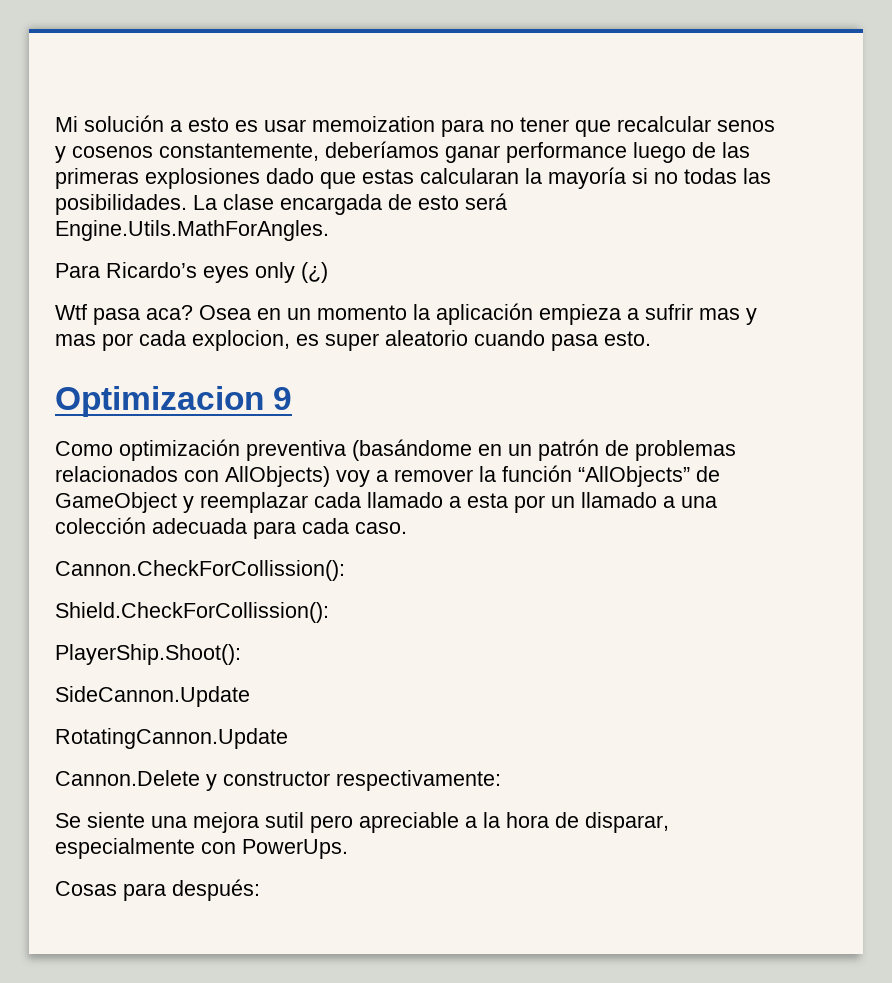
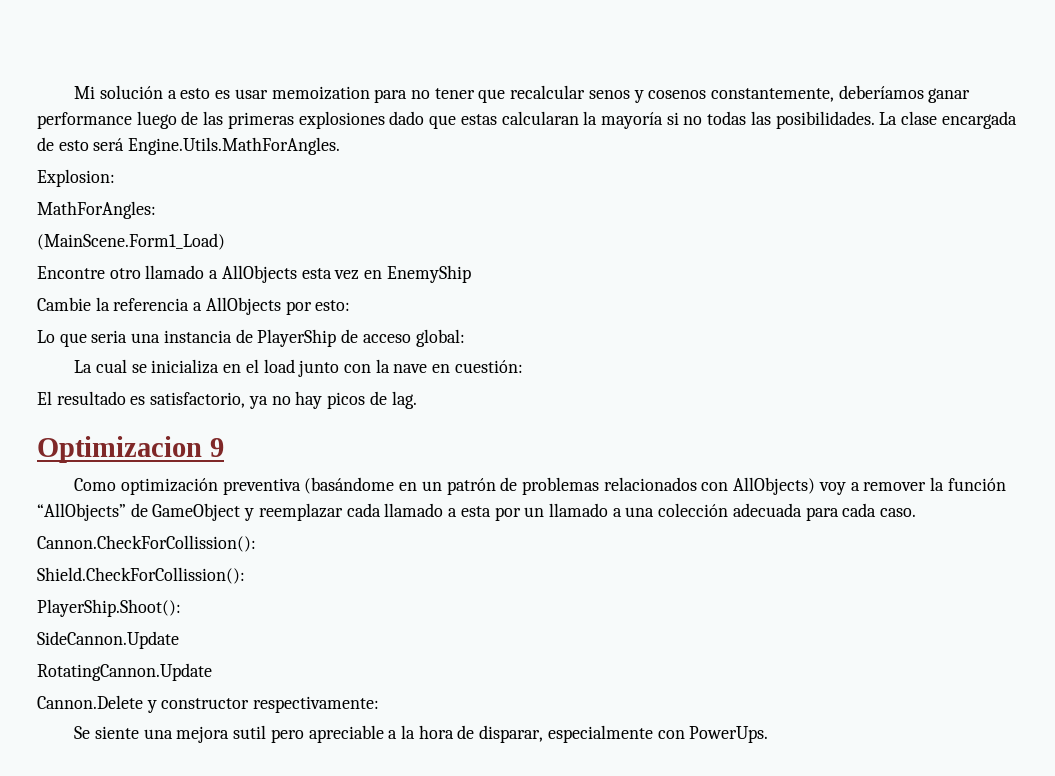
- Para Ricardo’s eyes only (¿)
- Wtf pasa aca? Osea en un momento la aplicación empieza a sufrir mas y mas por cada explocion, es super aleatorio cuando pasa esto.
+ Explosion:
+ MathForAngles:
+ (MainScene.Form1_Load)
+ Encontre otro llamado a AllObjects esta vez en EnemyShip
+ Cambie la referencia a AllObjects por esto:
+ Lo que seria una instancia de PlayerShip de acceso global:
+ La cual se inicializa en el load junto con la nave en cuestión:
+ El resultado es satisfactorio, ya no hay picos de lag.
- Cosas para después:

